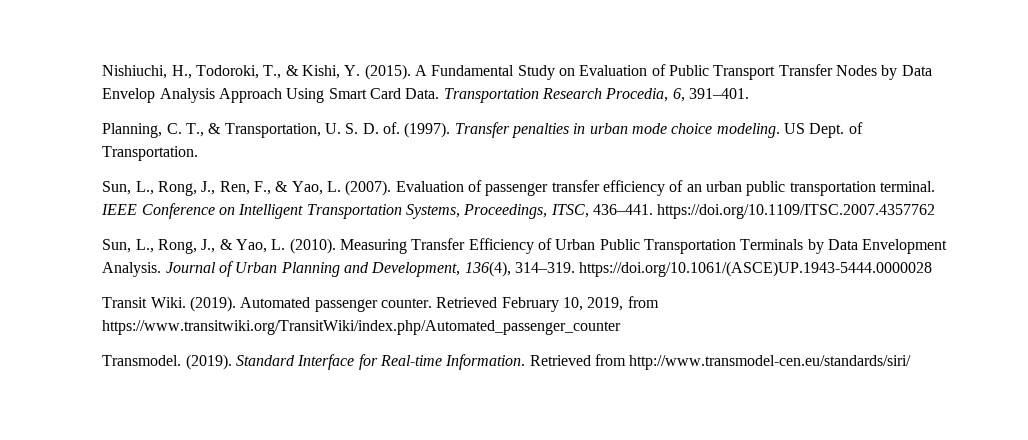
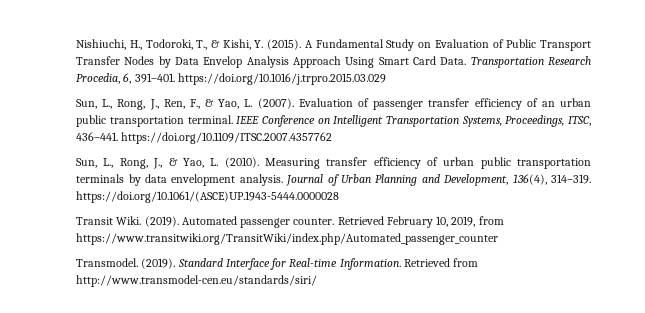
- Transportation Research Procedia, 6, 391–401.
- Planning, C. T., & Transportation, U. S. D. of. (1997). Transfer penalties in urban mode choice modeling. US Dept. of Transportation.
+ Transportation Research Procedia, 6, 391–401. https://doi.org/10.1016/j.trpro.2015.03.029
- Measuring Transfer Efficiency of Urban Public Transportation Terminals by Data Envelopment Analysis.
+ Measuring transfer efficiency of urban public transportation terminals by data envelopment analysis.

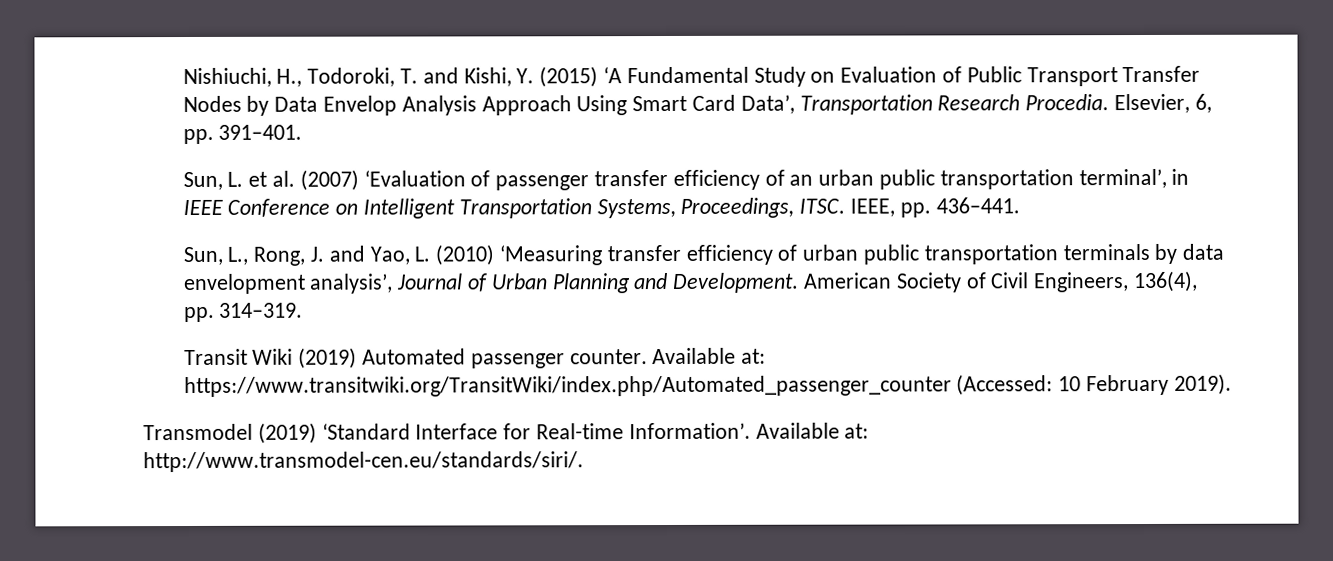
- Nishiuchi, H., Todoroki, T., & Kishi, Y. (2015). A Fundamental Study on Evaluation of Public Transport Transfer Nodes by Data Envelop Analysis Approach Using Smart Card Data. Transportation Research Procedia, 6, 391–401. https://doi.org/10.1016/j.trpro.2015.03.029
- Sun, L., Rong, J., Ren, F., & Yao, L. (2007). Evaluation of passenger transfer efficiency of an urban public transportation terminal. IEEE Conference on Intelligent Transportation Systems, Proceedings, ITSC, 436–441. https://doi.org/10.1109/ITSC.2007.4357762
- Sun, L., Rong, J., & Yao, L. (2010). Measuring transfer efficiency of urban public transportation terminals by data envelopment analysis. Journal of Urban Planning and Development, 136(4), 314–319. https://doi.org/10.1061/(ASCE)UP.1943-5444.0000028
+ Nishiuchi, H., Todoroki, T. and Kishi, Y. (2015) ‘A Fundamental Study on Evaluation of Public Transport Transfer Nodes by Data Envelop Analysis Approach Using Smart Card Data’, Transportation Research Procedia. Elsevier, 6, pp. 391–401.
+ Sun, L. et al. (2007) ‘Evaluation of passenger transfer efficiency of an urban public transportation terminal’, in IEEE Conference on Intelligent Transportation Systems, Proceedings, ITSC. IEEE, pp. 436–441.
+ Sun, L., Rong, J. and Yao, L. (2010) ‘Measuring transfer efficiency of urban public transportation terminals by data envelopment analysis’, Journal of Urban Planning and Development. American Society of Civil Engineers, 136(4), pp. 314–319.
- Transit Wiki. (2019). Automated passenger counter.
+ Transit Wiki (2019) Automated passenger counter.
- Retrieved February 10, 2019, from https://www.transitwiki.org/TransitWiki/index.php/Automated_passenger_counter
- Transmodel. (2019). Standard Interface for Real-time Information. Retrieved from http://www.transmodel-cen.eu/standards/siri/
+ Available at: https://www.transitwiki.org/TransitWiki/index.php/Automated_passenger_counter (Accessed: 10 February 2019).
+ Transmodel (2019) ‘Standard Interface for Real-time Information’. Available at: http://www.transmodel-cen.eu/standards/siri/.

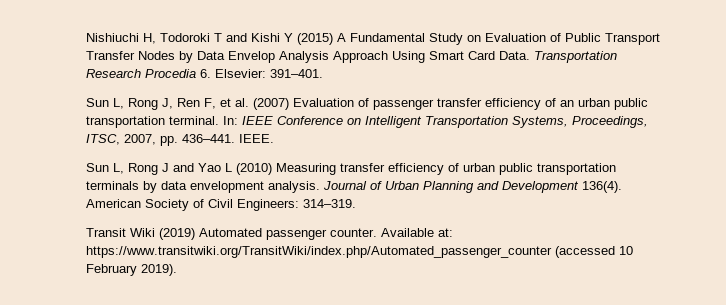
- Nishiuchi, H., Todoroki, T. and Kishi, Y. (2015) ‘A Fundamental Study on Evaluation of Public Transport Transfer Nodes by Data Envelop Analysis Approach Using Smart Card Data’, Transportation Research Procedia. Elsevier, 6, pp. 391–401.
- Sun, L. et al. (2007) ‘Evaluation of passenger transfer efficiency of an urban public transportation terminal’, in IEEE Conference on Intelligent Transportation Systems, Proceedings, ITSC. IEEE, pp. 436–441.
- Sun, L., Rong, J. and Yao, L. (2010) ‘Measuring transfer efficiency of urban public transportation terminals by data envelopment analysis’, Journal of Urban Planning and Development.
+ Nishiuchi H, Todoroki T and Kishi Y (2015) A Fundamental Study on Evaluation of Public Transport Transfer Nodes by Data Envelop Analysis Approach Using Smart Card Data. Transportation Research Procedia 6. Elsevier: 391–401.
+ Sun L, Rong J, Ren F, et al. (2007) Evaluation of passenger transfer efficiency of an urban public transportation terminal. In: IEEE Conference on Intelligent Transportation Systems, Proceedings, ITSC, 2007, pp. 436–441. IEEE.
+ Sun L, Rong J and Yao L (2010) Measuring transfer efficiency of urban public transportation terminals by data envelopment analysis. Journal of Urban Planning and Development 136(4).
- American Society of Civil Engineers, 136(4), pp. 314–319.
+ American Society of Civil Engineers: 314–319.
- Available at: https://www.transitwiki.org/TransitWiki/index.php/Automated_passenger_counter (Accessed: 10 February 2019).
+ Available at: https://www.transitwiki.org/TransitWiki/index.php/Automated_passenger_counter (accessed 10 February 2019).
- Transmodel (2019) ‘Standard Interface for Real-time Information’. Available at: http://www.transmodel-cen.eu/standards/siri/.

